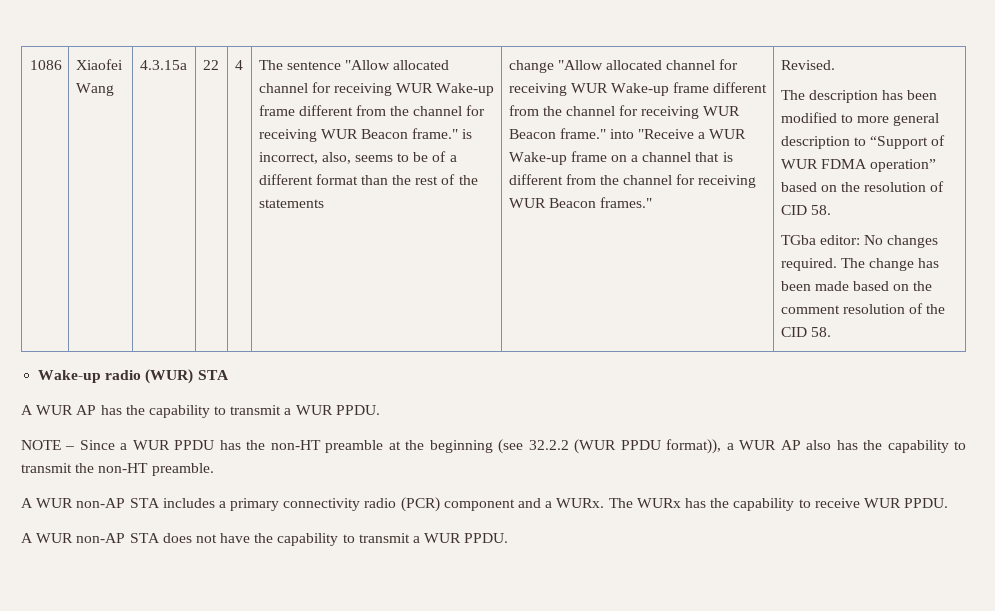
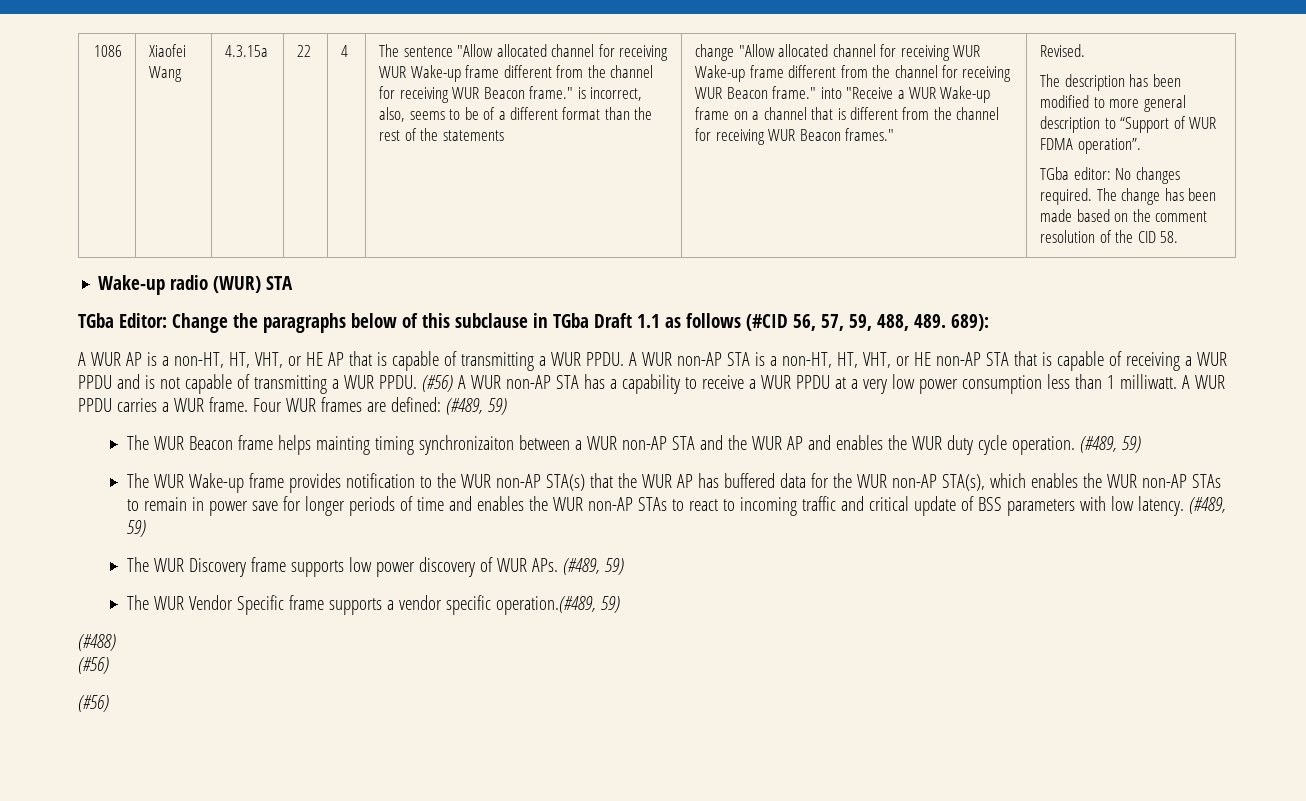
- The description has been modified to more general description to “Support of WUR FDMA operation” based on the resolution of CID 58.
+ The description has been modified to more general description to “Support of WUR FDMA operation”.
- A WUR AP has the capability to transmit a WUR PPDU.
- NOTE – Since a WUR PPDU has the non-HT preamble at the beginning (see 32.2.2 (WUR PPDU format)), a WUR AP also has the capability to transmit the non-HT preamble.
- A WUR non-AP STA includes a primary connectivity radio (PCR) component and a WURx. The WURx has the capability to receive WUR PPDU.
- A WUR non-AP STA does not have the capability to transmit a WUR PPDU.
+ TGba Editor: Change the paragraphs below of this subclause in TGba Draft 1.1 as follows (#CID 56, 57, 59, 488, 489. 689):
+ A WUR AP is a non-HT, HT, VHT, or HE AP that is capable of transmitting a WUR PPDU. A WUR non-AP STA is a non-HT, HT, VHT, or HE non-AP STA that is capable of receiving a WUR PPDU and is not capable of transmitting a WUR PPDU. (#56) A WUR non-AP STA has a capability to receive a WUR PPDU at a very low power consumption less than 1 milliwatt. A WUR PPDU carries a WUR frame. Four WUR frames are defined: (#489, 59)
+ The WUR Beacon frame helps mainting timing synchronizaiton between a WUR non-AP STA and the WUR AP and enables the WUR duty cycle operation. (#489, 59)
+ The WUR Wake-up frame provides notification to the WUR non-AP STA(s) that the WUR AP has buffered data for the WUR non-AP STA(s), which enables the WUR non-AP STAs to remain in power save for longer periods of time and enables the WUR non-AP STAs to react to incoming traffic and critical update of BSS parameters with low latency. (#489, 59)
+ The WUR Discovery frame supports low power discovery of WUR APs. (#489, 59)
+ The WUR Vendor Specific frame supports a vendor specific operation.(#489, 59)
+ (#488)
+ (#56)
+ (#56)

